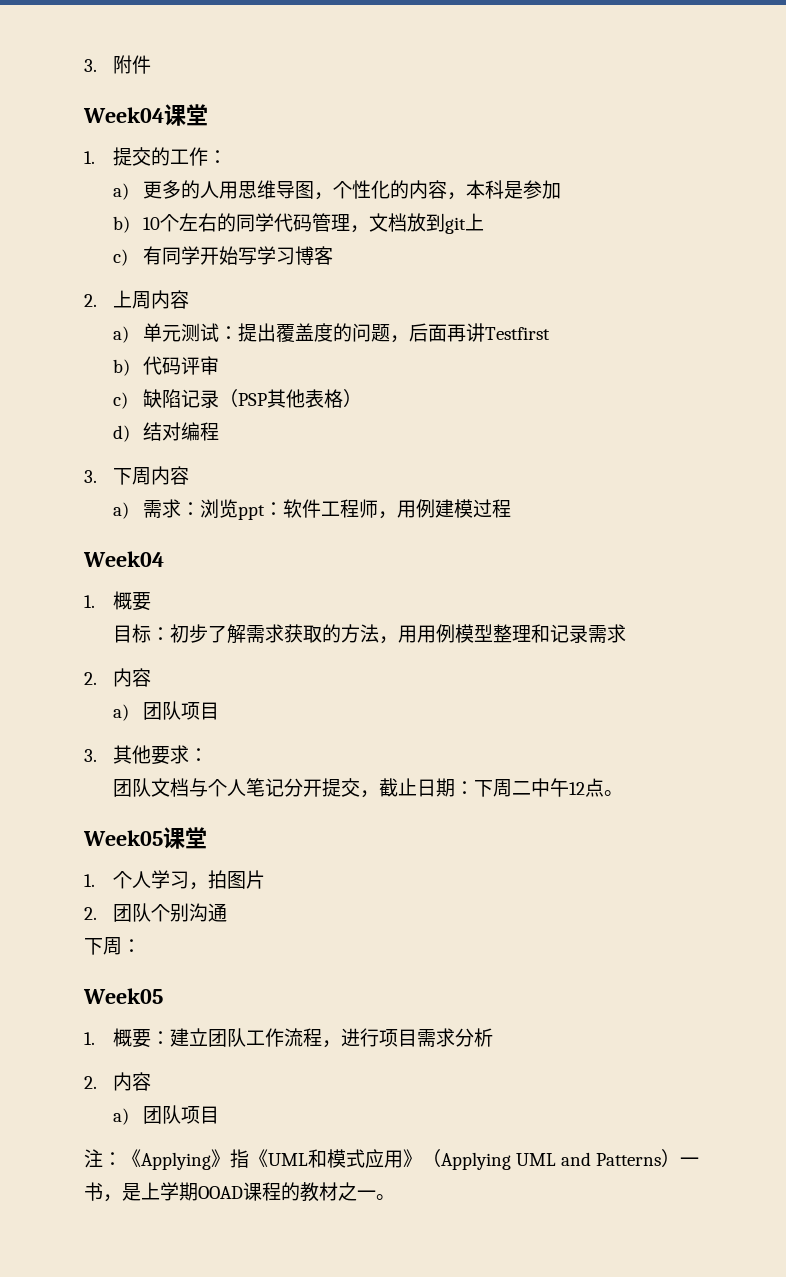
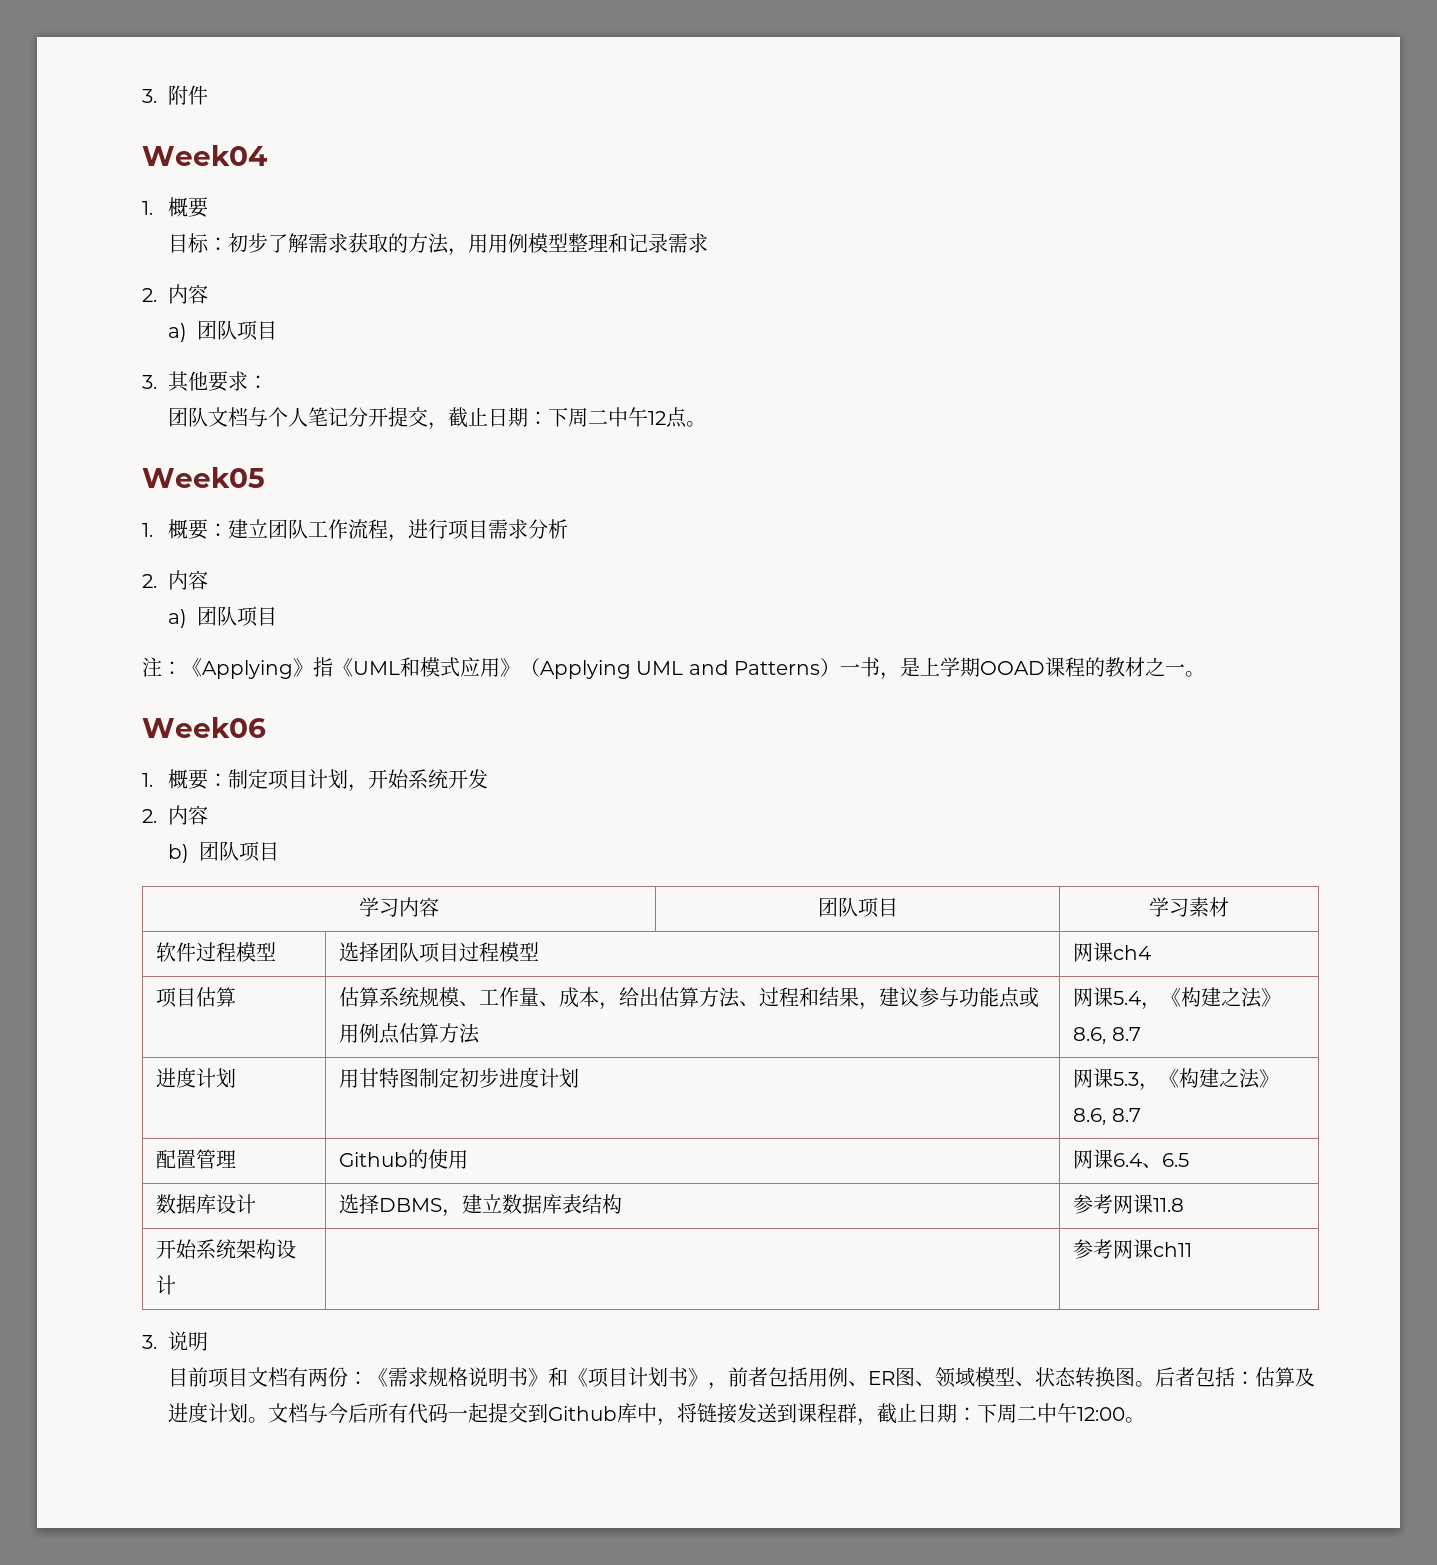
- Week04课堂
- 1.提交的工作：
- a)更多的人用思维导图，个性化的内容，本科是参加
- b) 10个左右的同学代码管理，文档放到git上
- c)有同学开始写学习博客
- 2.上周内容
- a)单元测试：提出覆盖度的问题，后面再讲Testfirst
- b)代码评审
- c)缺陷记录（PSP其他表格）
- d)结对编程
- 3.下周内容
- a)需求：浏览ppt：软件工程师，用例建模过程
- Week05课堂
- 1.个人学习，拍图片
- 2.团队个别沟通
- 下周：
+ Week06
+ 1.概要：制定项目计划，开始系统开发
+ 2.内容
+ b)团队项目
+ 学习内容 | 团队项目 | 学习素材
+ 软件过程模型 | 选择团队项目过程模型 | 网课ch4
+ 项目估算 | 估算系统规模、工作量、成本，给出估算方法、过程和结果，建议参与功能点或用例点估算方法 | 网课5.4，《构建之法》8.6, 8.7
+ 进度计划 | 用甘特图制定初步进度计划 | 网课5.3，《构建之法》8.6, 8.7
+ 配置管理 | Github的使用 | 网课6.4、6.5
+ 数据库设计 | 选择DBMS，建立数据库表结构 | 参考网课11.8
+ 开始系统架构设计 | | 参考网课ch11
+ 3.说明
+ 目前项目文档有两份：《需求规格说明书》和《项目计划书》，前者包括用例、ER图、领域模型、状态转换图。后者包括：估算及进度计划。文档与今后所有代码一起提交到Github库中，将链接发送到课程群，截止日期：下周二中午12:00。

